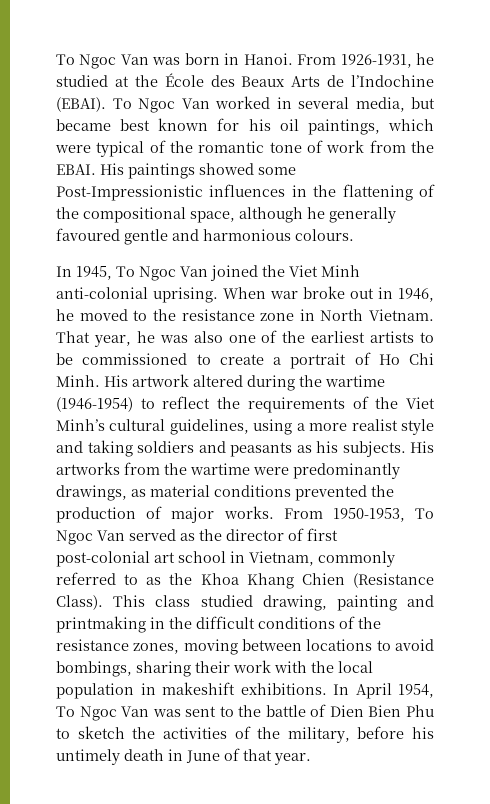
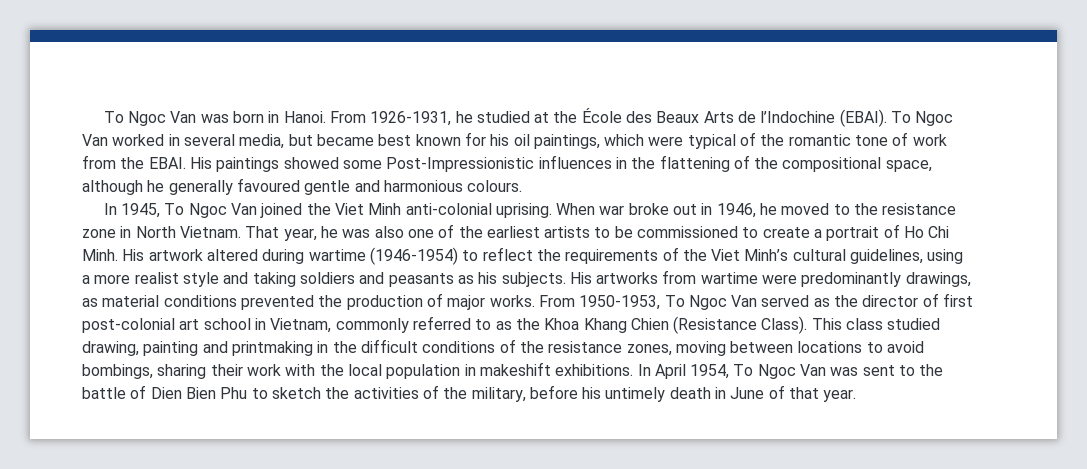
- His artwork altered during the wartime (1946-1954) to reflect the requirements of the Viet Minh’s cultural guidelines, using a more realist style and taking soldiers and peasants as his subjects.
+ His artwork altered during wartime (1946-1954) to reflect the requirements of the Viet Minh’s cultural guidelines, using a more realist style and taking soldiers and peasants as his subjects.
- His artworks from the wartime were predominantly drawings, as material conditions prevented the production of major works.
+ His artworks from wartime were predominantly drawings, as material conditions prevented the production of major works.

